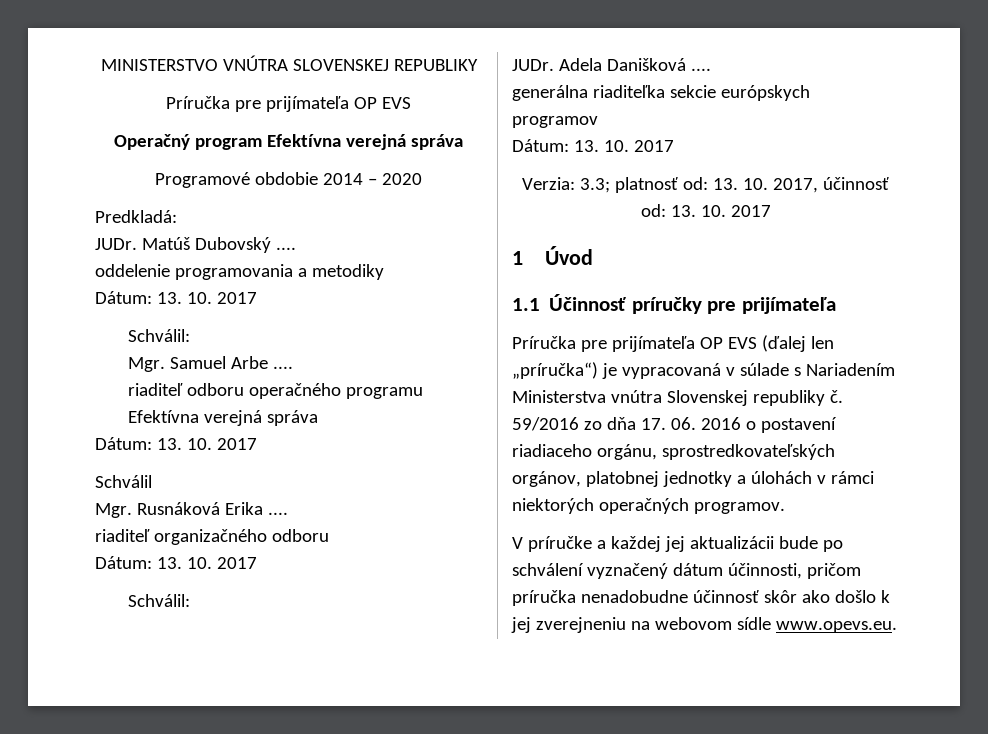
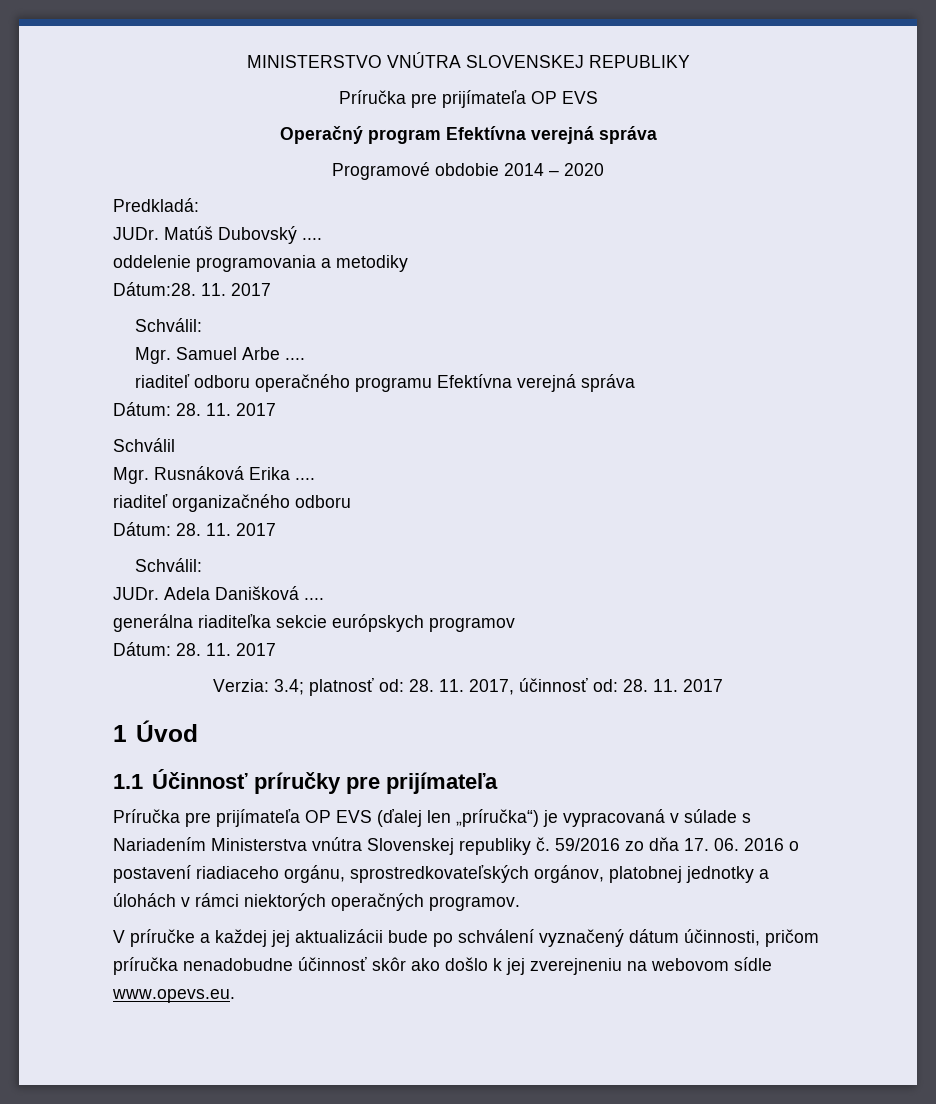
  oddelenie programovania a metodiky
- Dátum: 13. 10. 2017
+ Dátum:28. 11. 2017
  riaditeľ odboru operačného programu Efektívna verejná správa
- Dátum: 13. 10. 2017
+ Dátum: 28. 11. 2017
  riaditeľ organizačného odboru
- Dátum: 13. 10. 2017
+ Dátum: 28. 11. 2017
  generálna riaditeľka sekcie európskych programov
- Dátum: 13. 10. 2017
+ Dátum: 28. 11. 2017
- Verzia: 3.3; platnosť od: 13. 10. 2017, účinnosť od: 13. 10. 2017
+ Verzia: 3.4; platnosť od: 28. 11. 2017, účinnosť od: 28. 11. 2017

